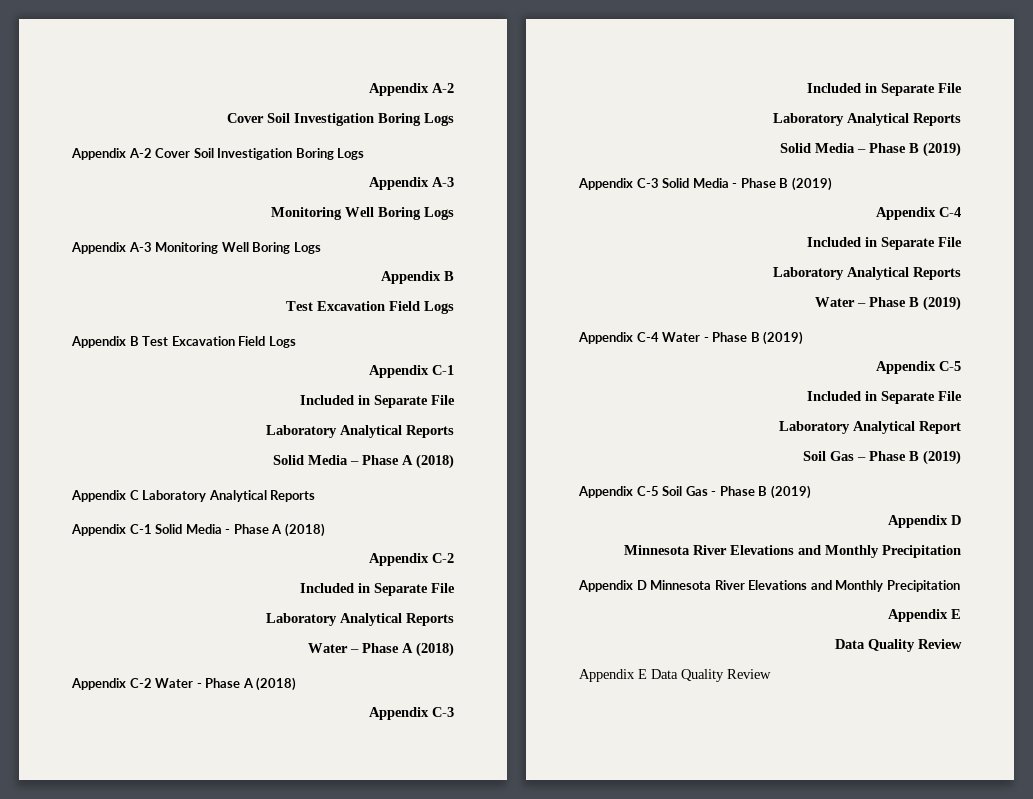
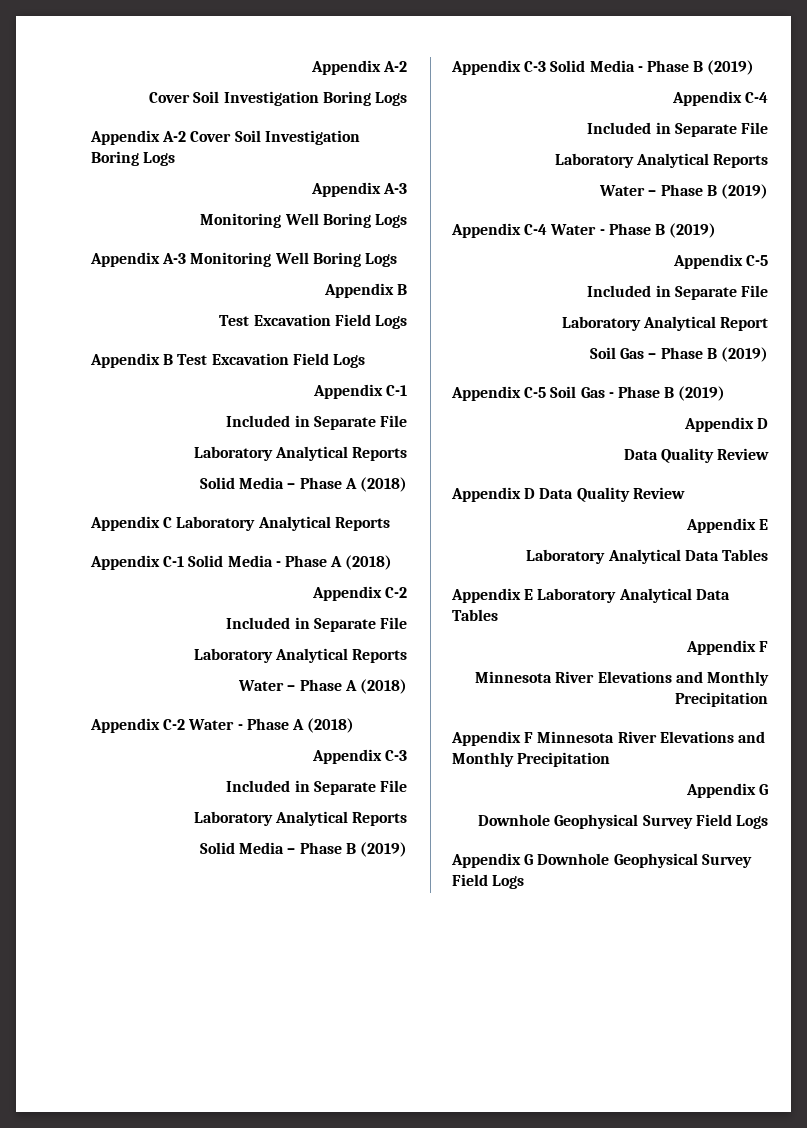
  Appendix C-5 Soil Gas - Phase B (2019)
  Appendix D
+ Data Quality Review
+ Appendix D Data Quality Review
+ Appendix E
+ Laboratory Analytical Data Tables
+ Appendix E Laboratory Analytical Data Tables
+ Appendix F
  Minnesota River Elevations and Monthly Precipitation
- Appendix D Minnesota River Elevations and Monthly Precipitation
- Appendix E
- Data Quality Review
- Appendix E Data Quality Review
+ Appendix F Minnesota River Elevations and Monthly Precipitation
+ Appendix G
+ Downhole Geophysical Survey Field Logs
+ Appendix G Downhole Geophysical Survey Field Logs

